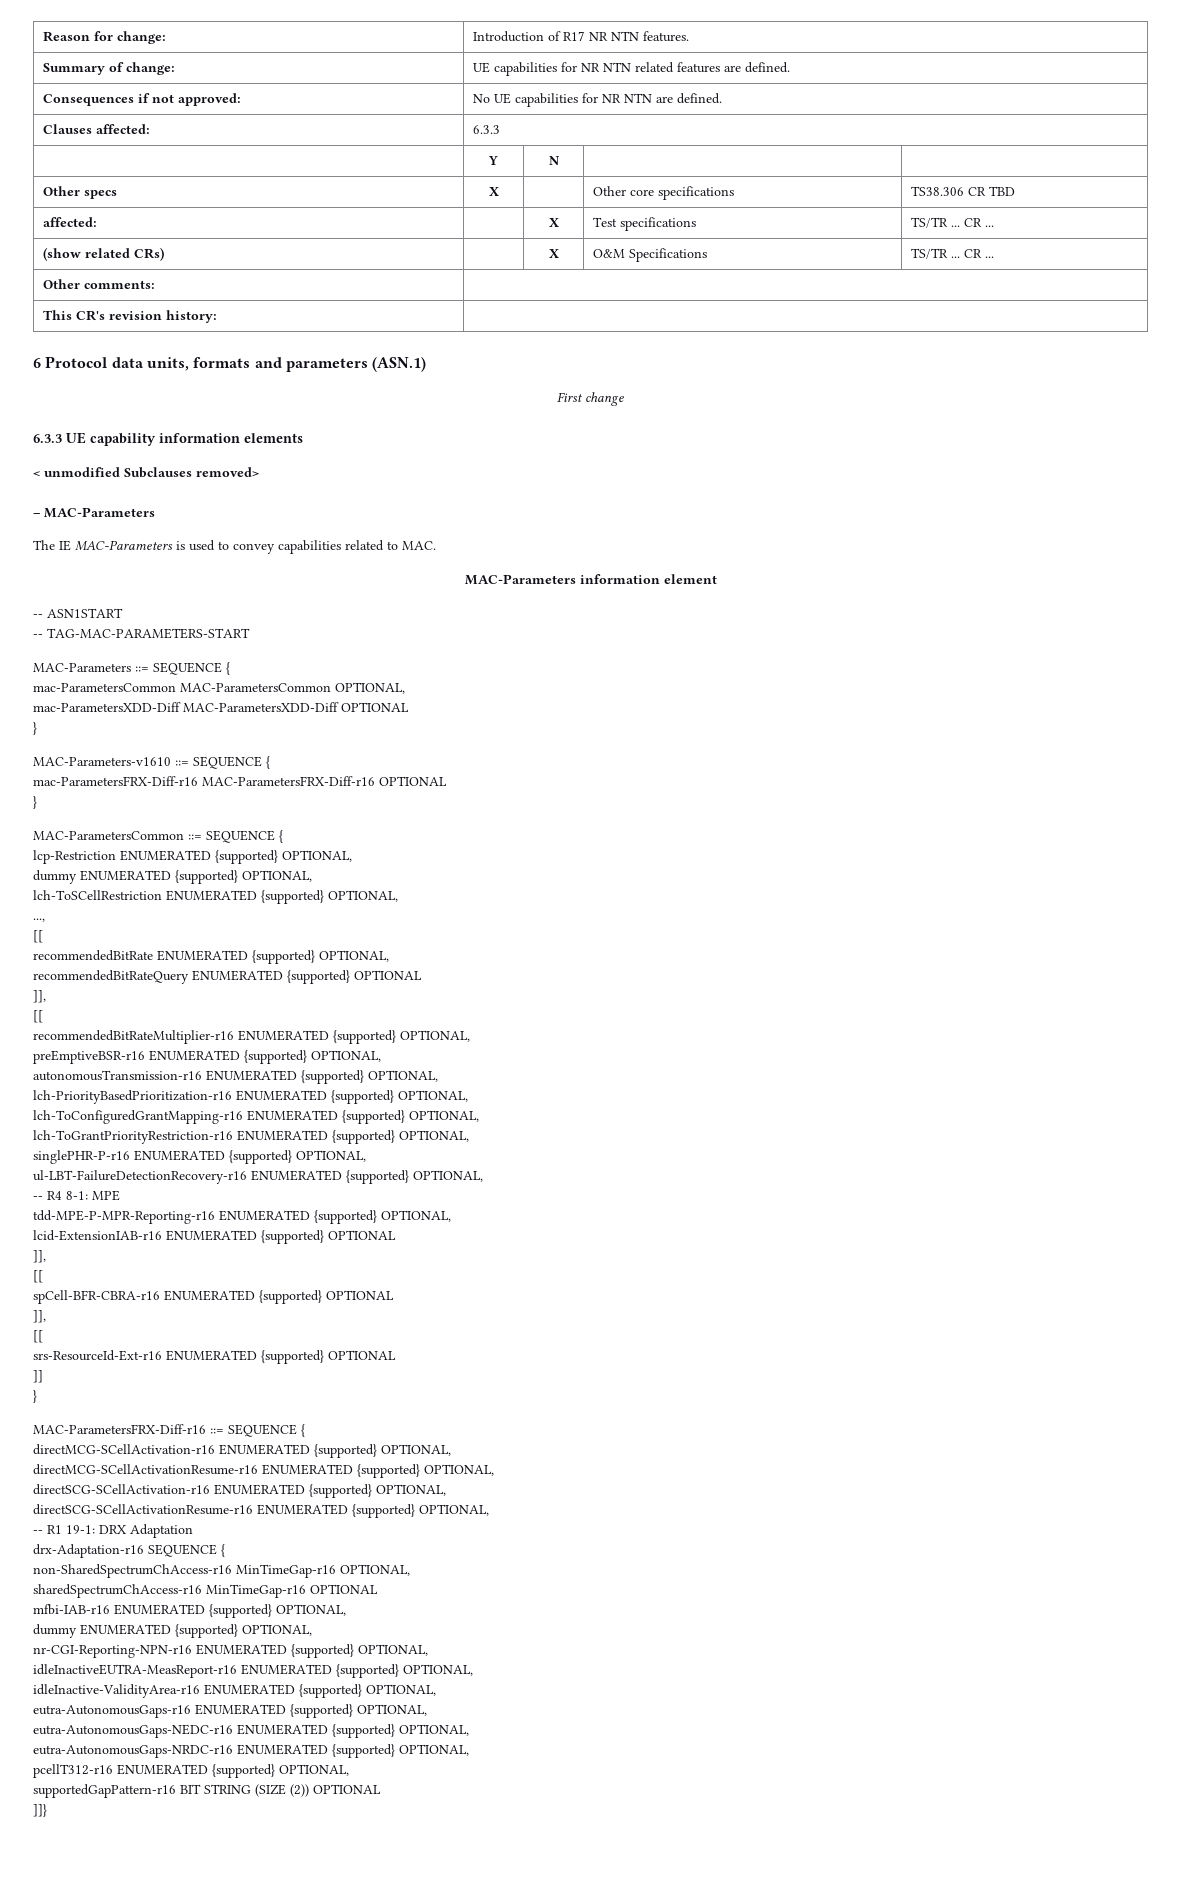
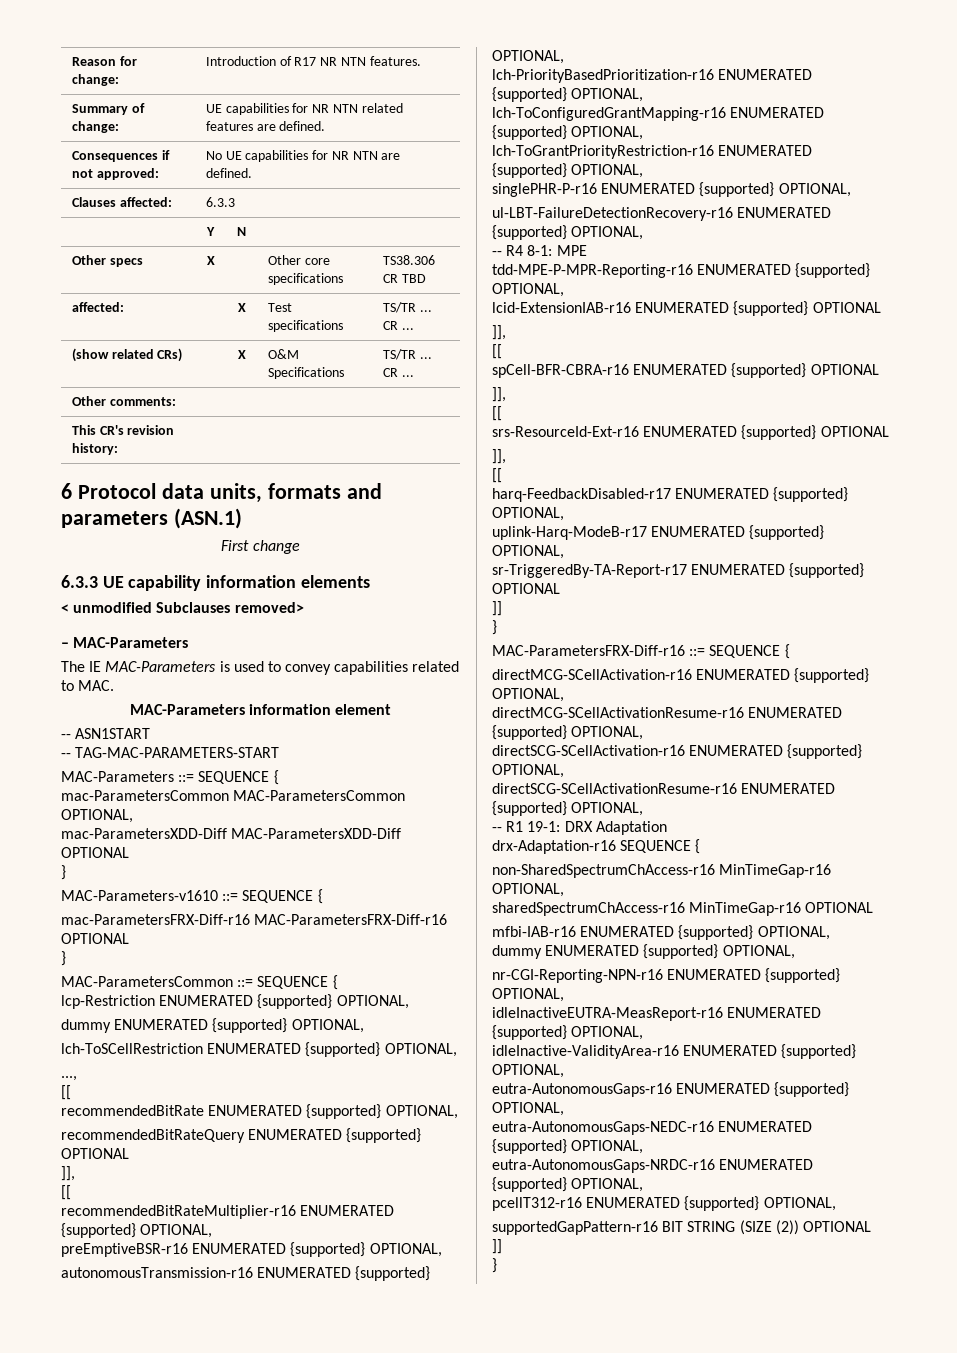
  srs-ResourceId-Ext-r16 ENUMERATED {supported} OPTIONAL
+ ]],
+ [[
+ harq-FeedbackDisabled-r17 ENUMERATED {supported} OPTIONAL,
+ uplink-Harq-ModeB-r17 ENUMERATED {supported} OPTIONAL,
+ sr-TriggeredBy-TA-Report-r17 ENUMERATED {supported} OPTIONAL
  supportedGapPattern-r16 BIT STRING (SIZE (2)) OPTIONAL
- ]]}
+ ]]
+ }

